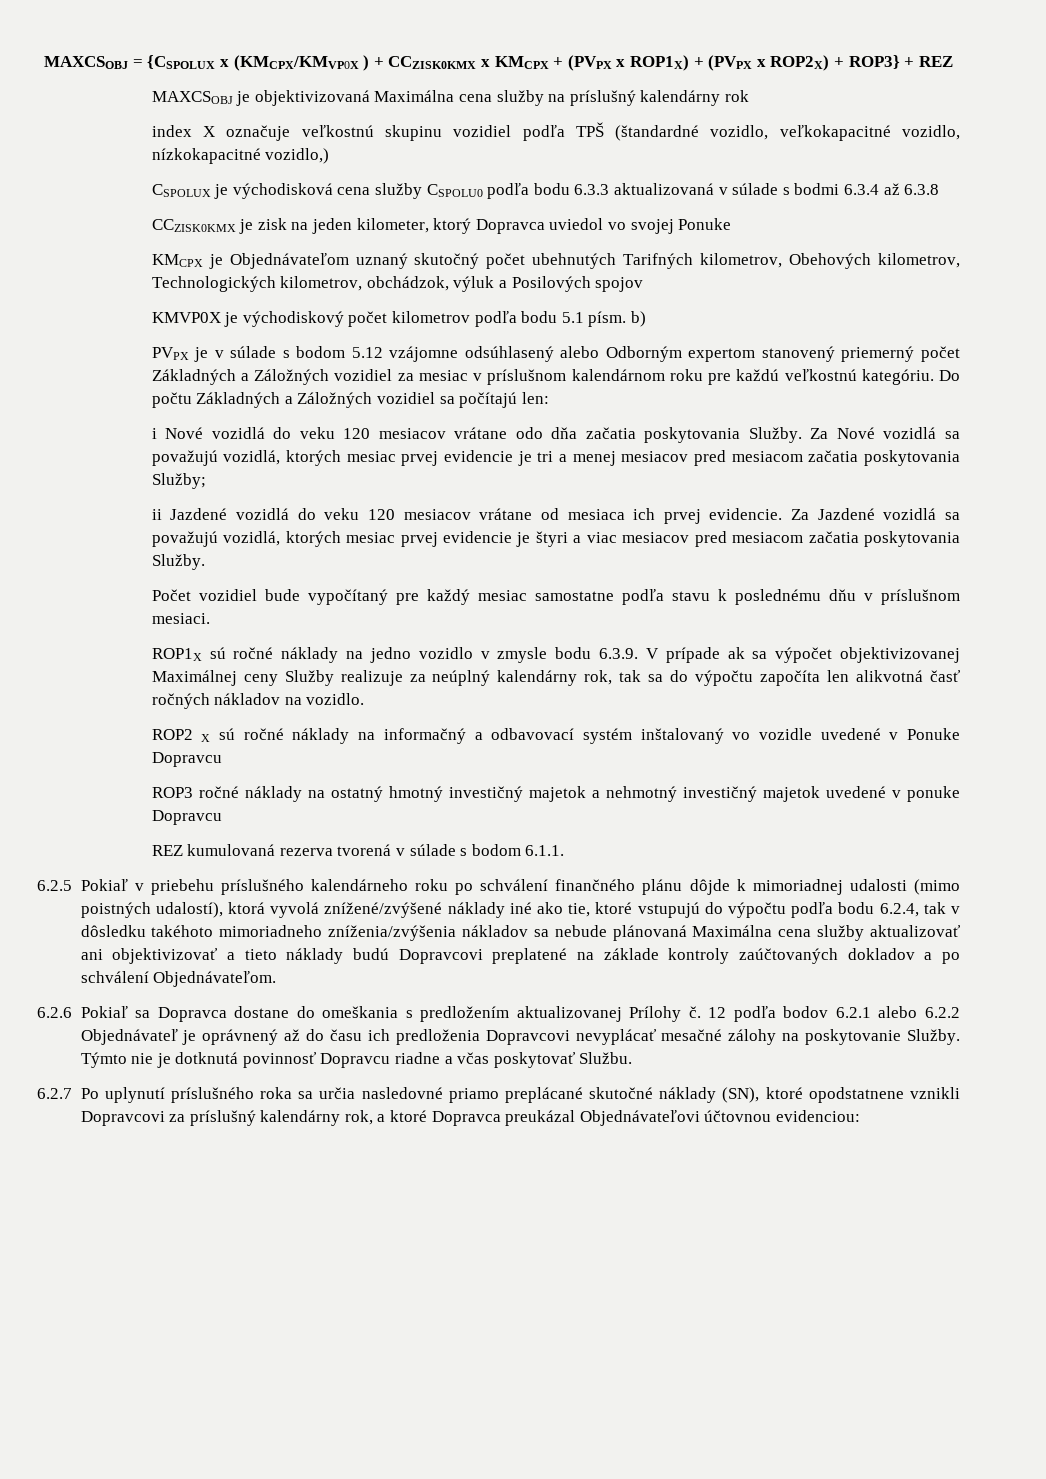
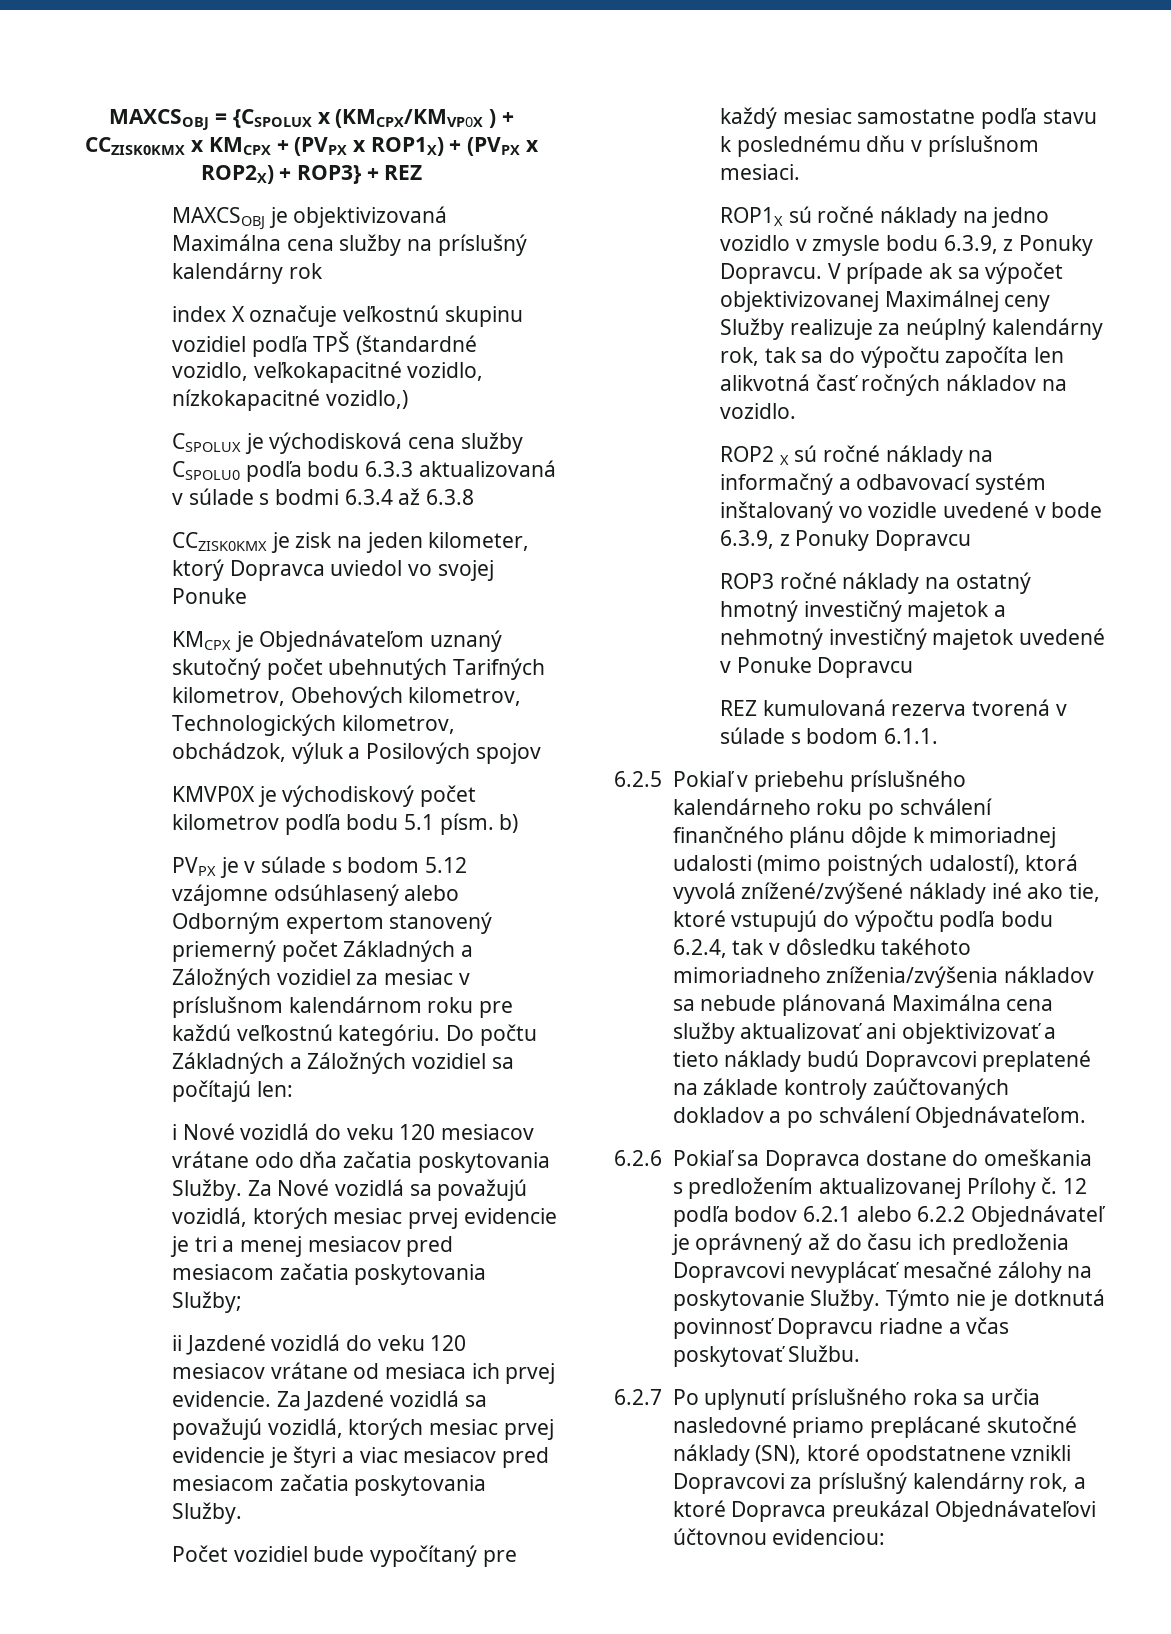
- ROP1X sú ročné náklady na jedno vozidlo v zmysle bodu 6.3.9. V prípade ak sa výpočet objektivizovanej Maximálnej ceny Služby realizuje za neúplný kalendárny rok, tak sa do výpočtu započíta len alikvotná časť ročných nákladov na vozidlo.
+ ROP1X sú ročné náklady na jedno vozidlo v zmysle bodu 6.3.9, z Ponuky Dopravcu. V prípade ak sa výpočet objektivizovanej Maximálnej ceny Služby realizuje za neúplný kalendárny rok, tak sa do výpočtu započíta len alikvotná časť ročných nákladov na vozidlo.
- ROP2 X sú ročné náklady na informačný a odbavovací systém inštalovaný vo vozidle uvedené v Ponuke Dopravcu
+ ROP2 X sú ročné náklady na informačný a odbavovací systém inštalovaný vo vozidle uvedené v bode 6.3.9, z Ponuky Dopravcu
- ROP3 ročné náklady na ostatný hmotný investičný majetok a nehmotný investičný majetok uvedené v ponuke Dopravcu
+ ROP3 ročné náklady na ostatný hmotný investičný majetok a nehmotný investičný majetok uvedené v Ponuke Dopravcu

